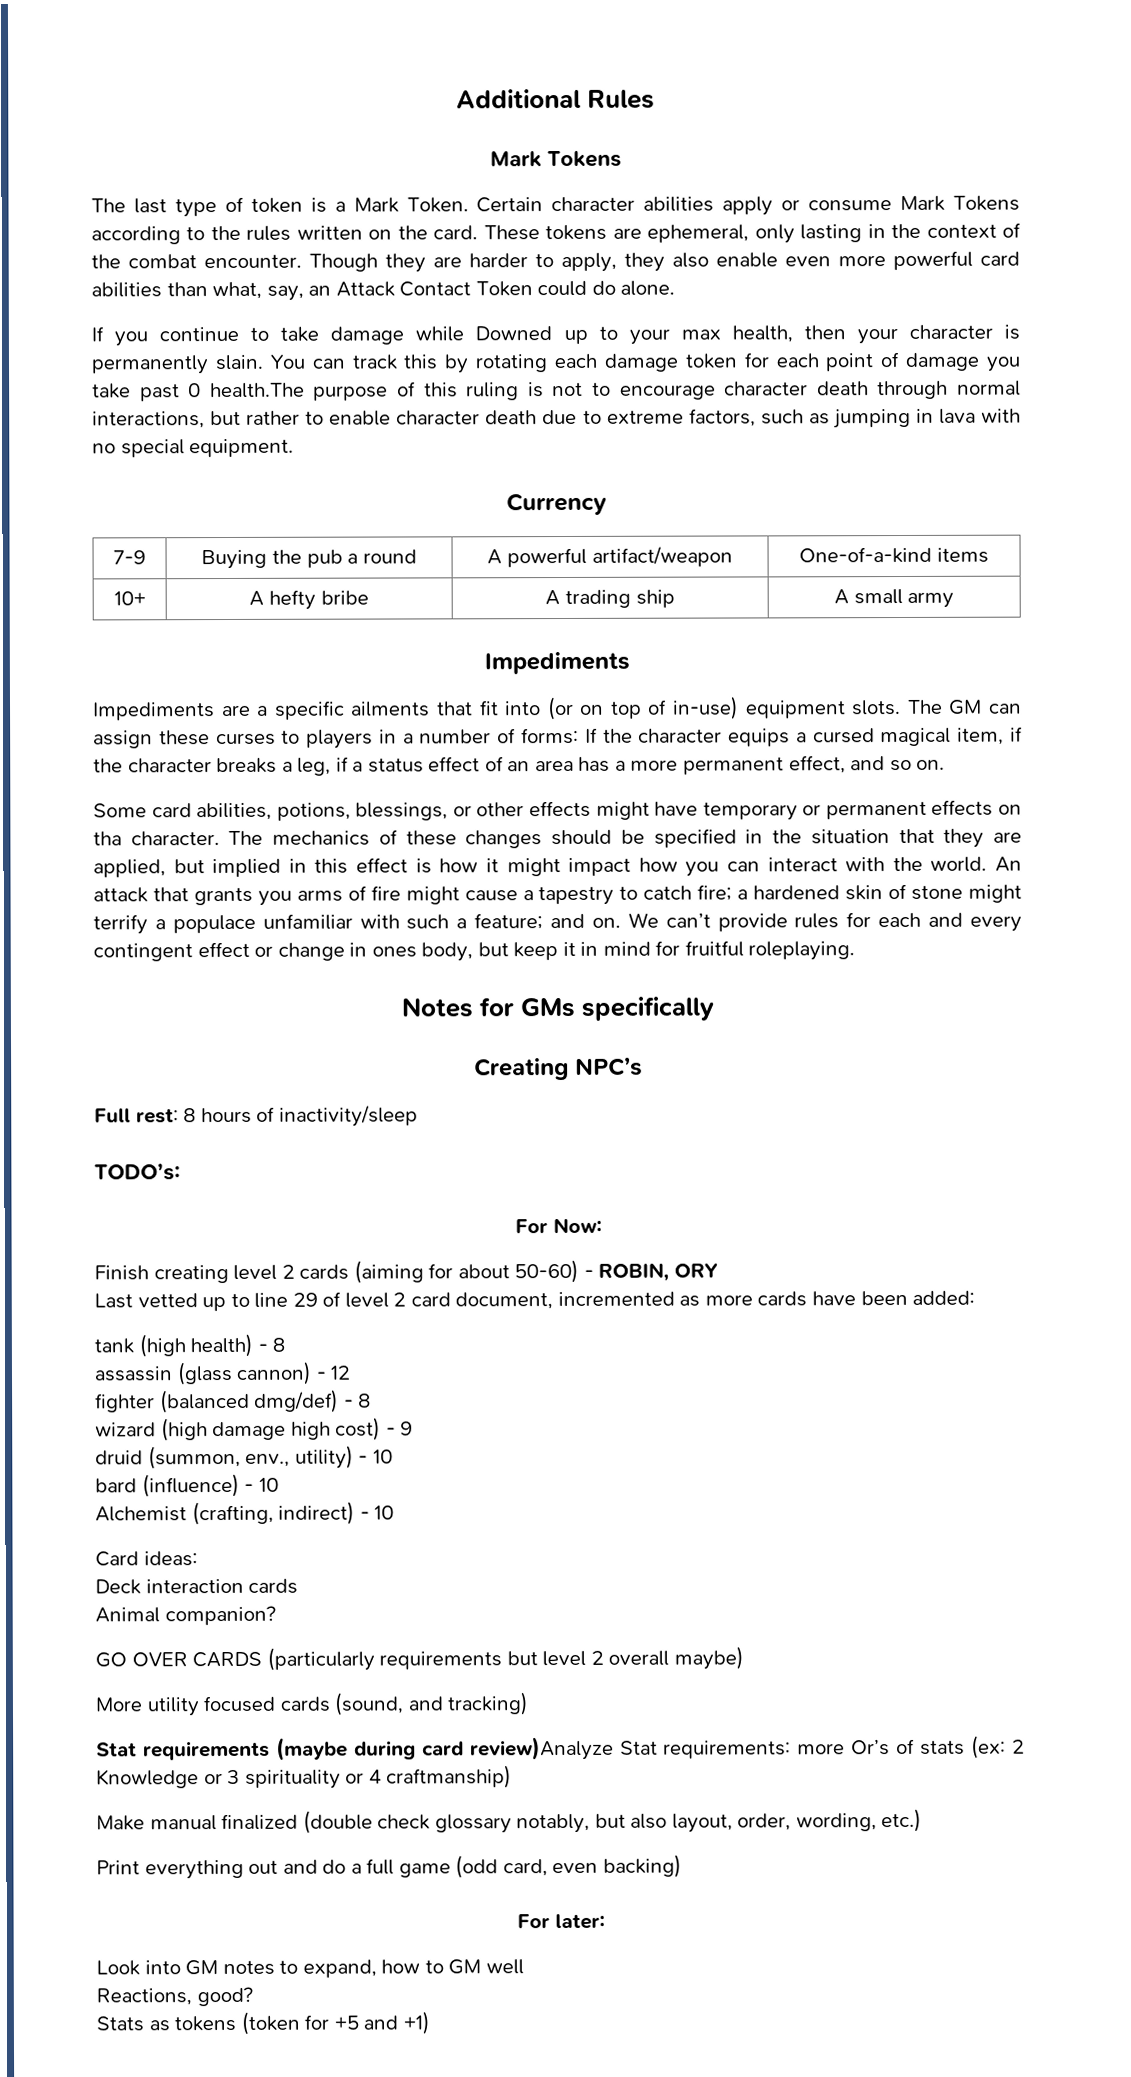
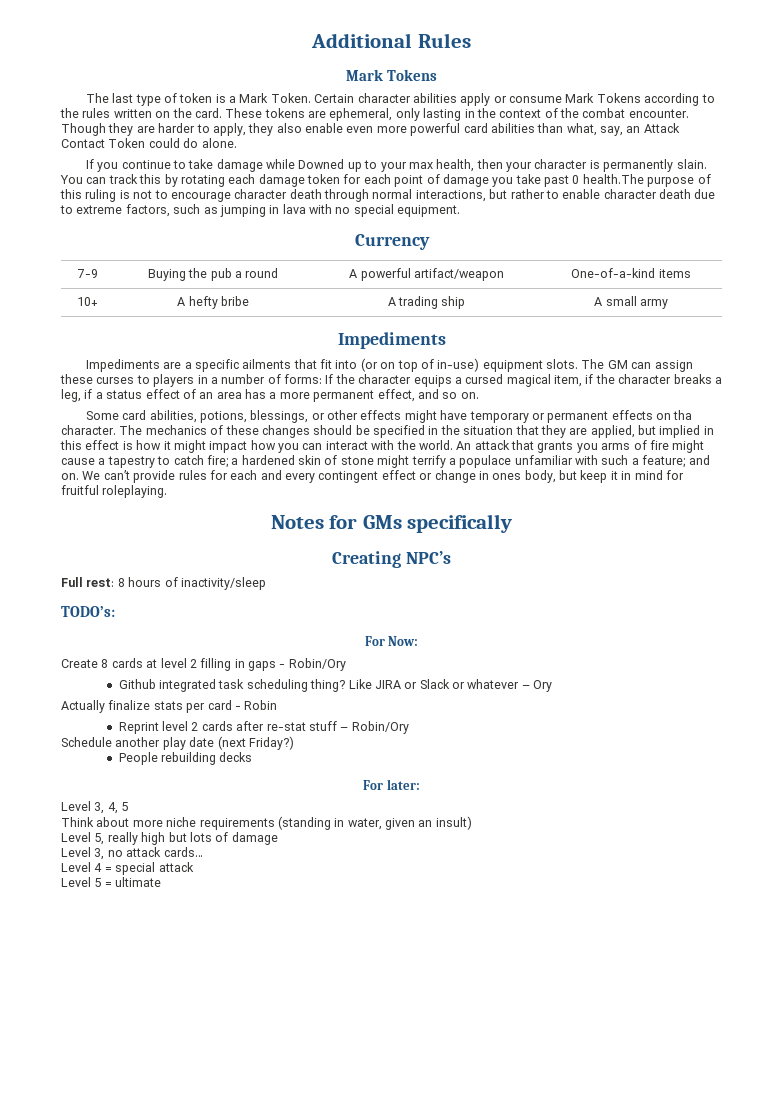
- Finish creating level 2 cards (aiming for about 50-60) - ROBIN, ORY
- Last vetted up to line 29 of level 2 card document, incremented as more cards have been added:
- tank (high health) - 8
- assassin (glass cannon) - 12
- fighter (balanced dmg/def) - 8
- wizard (high damage high cost) - 9
- druid (summon, env., utility) - 10
- bard (influence) - 10
- Alchemist (crafting, indirect) - 10
- Card ideas:
- Deck interaction cards
- Animal companion?
- GO OVER CARDS (particularly requirements but level 2 overall maybe)
- More utility focused cards (sound, and tracking)
- Stat requirements (maybe during card review)Analyze Stat requirements: more Or’s of stats (ex: 2 Knowledge or 3 spirituality or 4 craftmanship)
- Make manual finalized (double check glossary notably, but also layout, order, wording, etc.)
- Print everything out and do a full game (odd card, even backing)
+ Create 8 cards at level 2 filling in gaps - Robin/Ory
+ Github integrated task scheduling thing? Like JIRA or Slack or whatever – Ory
+ Actually finalize stats per card - Robin
+ Reprint level 2 cards after re-stat stuff – Robin/Ory
+ Schedule another play date (next Friday?)
+ People rebuilding decks
  For later:
- Look into GM notes to expand, how to GM well
- Reactions, good?
- Stats as tokens (token for +5 and +1)
+ Level 3, 4, 5
+ Think about more niche requirements (standing in water, given an insult)
+ Level 5, really high but lots of damage
+ Level 3, no attack cards…
+ Level 4 = special attack
+ Level 5 = ultimate

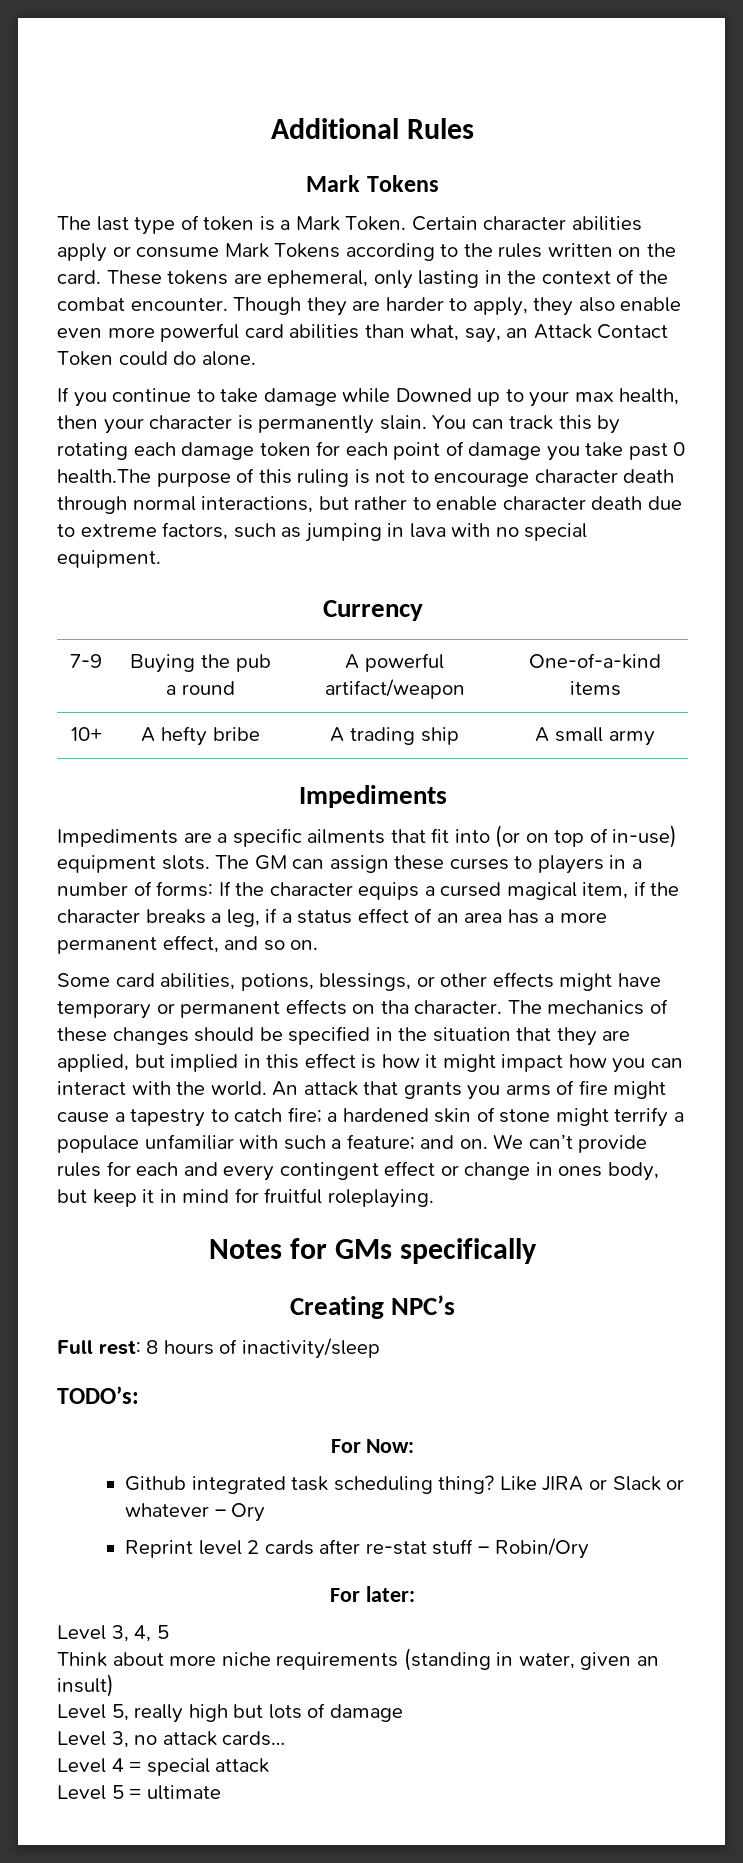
- Create 8 cards at level 2 filling in gaps - Robin/Ory
- Actually finalize stats per card - Robin
- Schedule another play date (next Friday?)
- People rebuilding decks

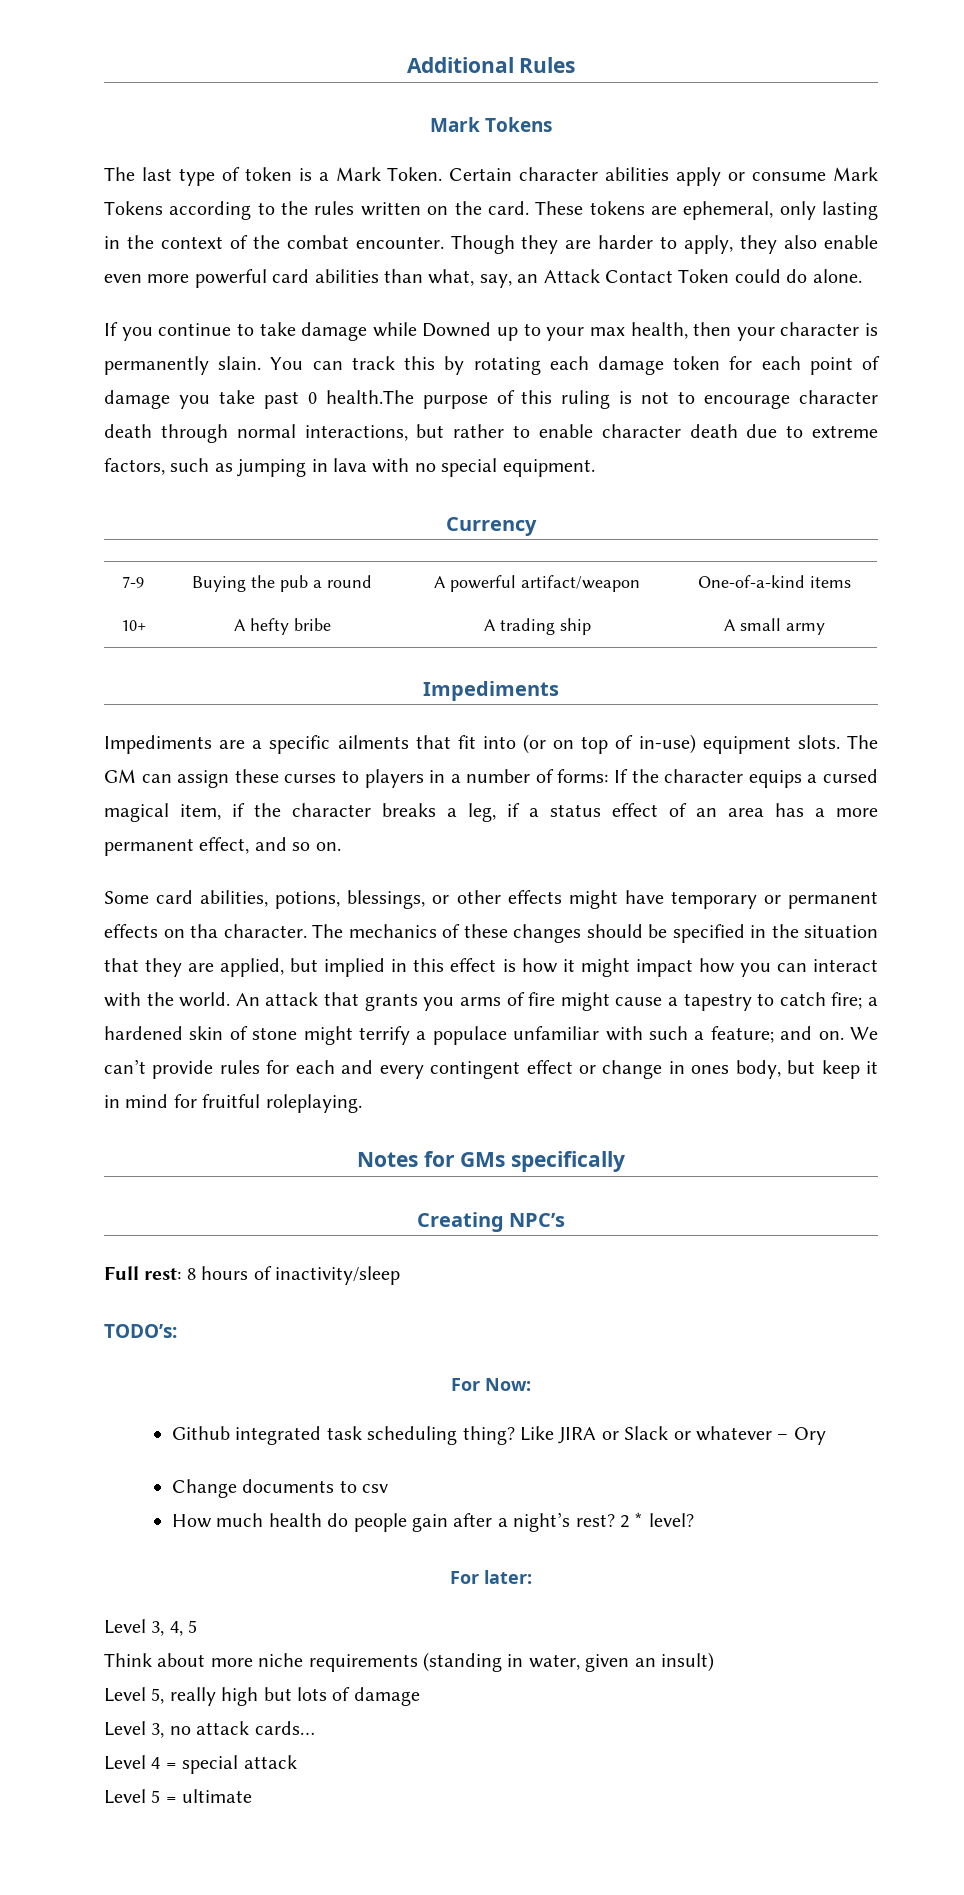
- Reprint level 2 cards after re-stat stuff – Robin/Ory
+ Change documents to csv
+ How much health do people gain after a night’s rest? 2 * level?

